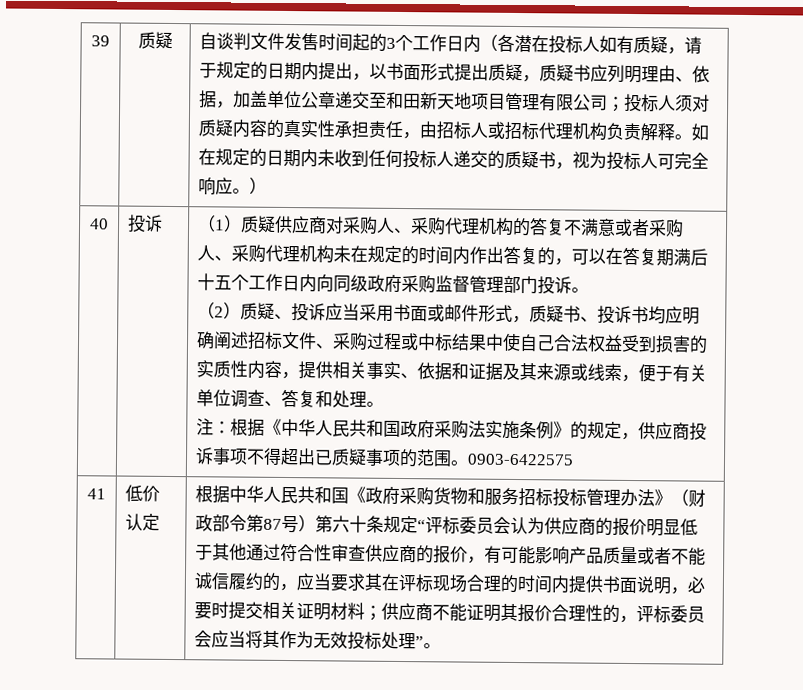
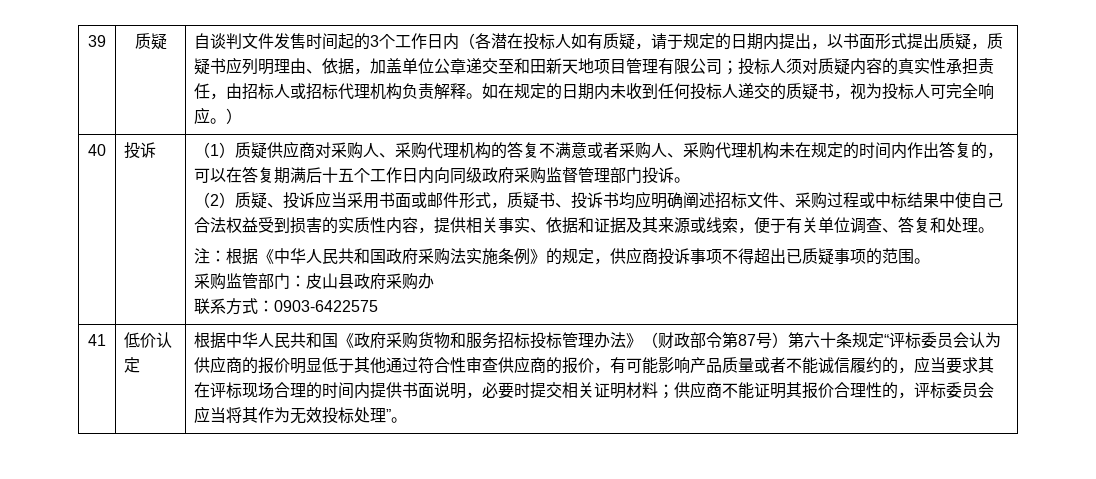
- 注：根据《中华人民共和国政府采购法实施条例》的规定，供应商投诉事项不得超出已质疑事项的范围。0903-6422575
+ 注：根据《中华人民共和国政府采购法实施条例》的规定，供应商投诉事项不得超出已质疑事项的范围。
+ 采购监管部门：皮山县政府采购办
+ 联系方式：0903-6422575

